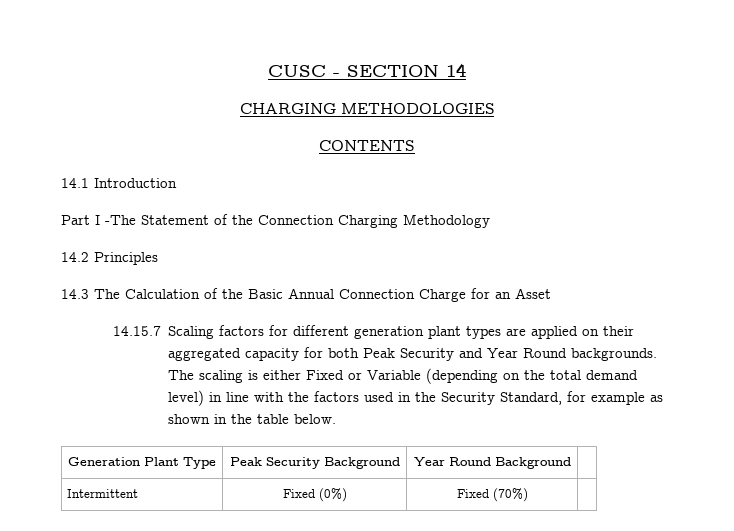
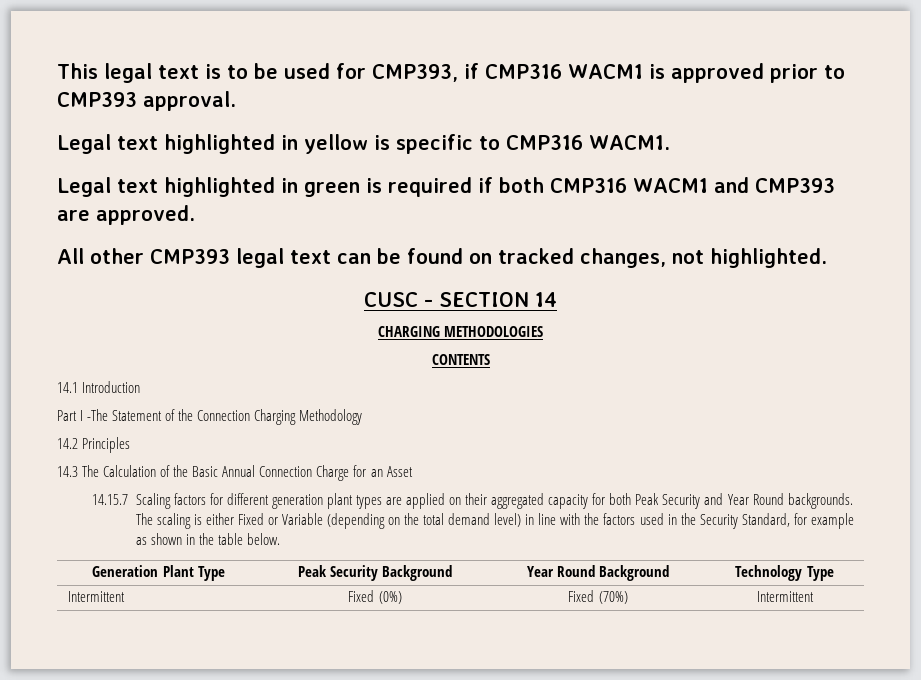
+ This legal text is to be used for CMP393, if CMP316 WACM1 is approved prior to CMP393 approval.
+ Legal text highlighted in yellow is specific to CMP316 WACM1.
+ Legal text highlighted in green is required if both CMP316 WACM1 and CMP393 are approved.
+ All other CMP393 legal text can be found on tracked changes, not highlighted.
- Generation Plant Type | Peak Security Background | Year Round Background |
+ Generation Plant Type | Peak Security Background | Year Round Background | Technology Type
- Intermittent | Fixed (0%) | Fixed (70%) |
+ Intermittent | Fixed (0%) | Fixed (70%) | Intermittent

